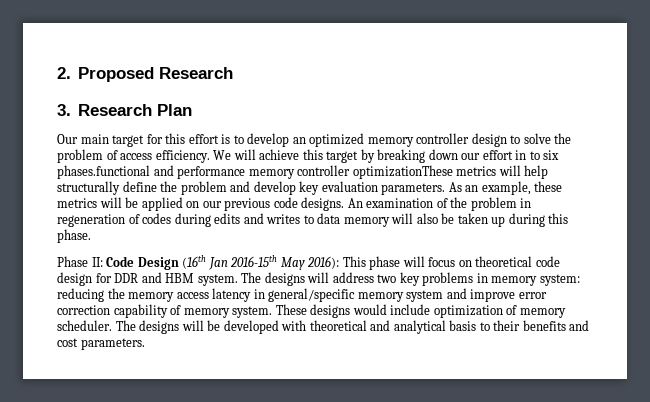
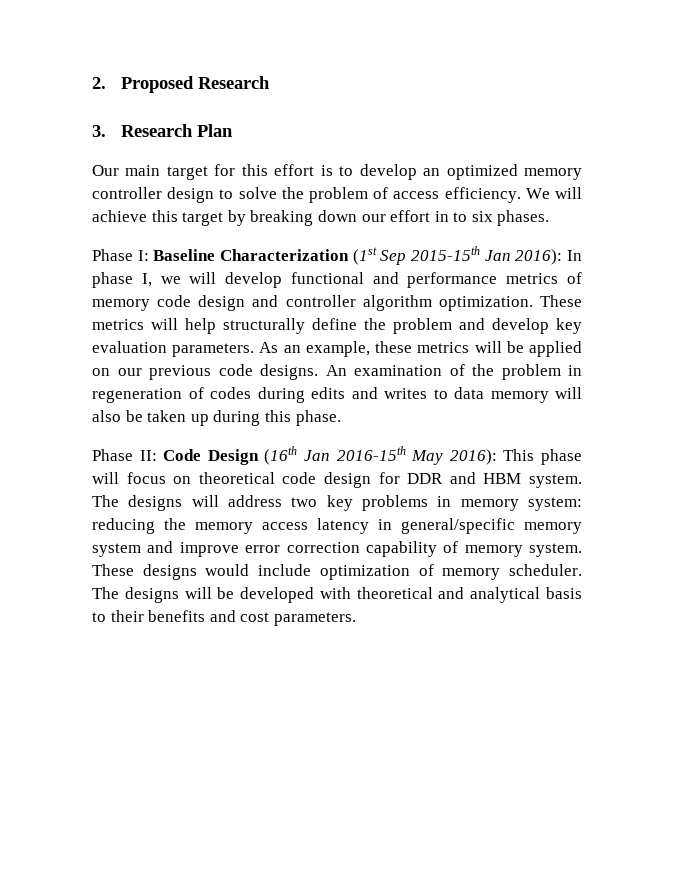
- We will achieve this target by breaking down our effort in to six phases.functional and performance memory controller optimizationThese metrics will help structurally define the problem and develop key evaluation parameters.
+ We will achieve this target by breaking down our effort in to six phases.
+ Phase I: Baseline Characterization (1st Sep 2015-15th Jan 2016): In phase I, we will develop functional and performance metrics of memory code design and controller algorithm optimization. These metrics will help structurally define the problem and develop key evaluation parameters.

